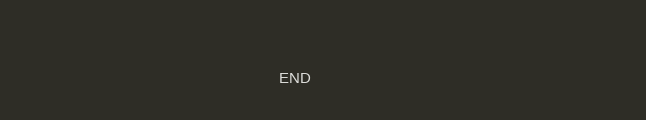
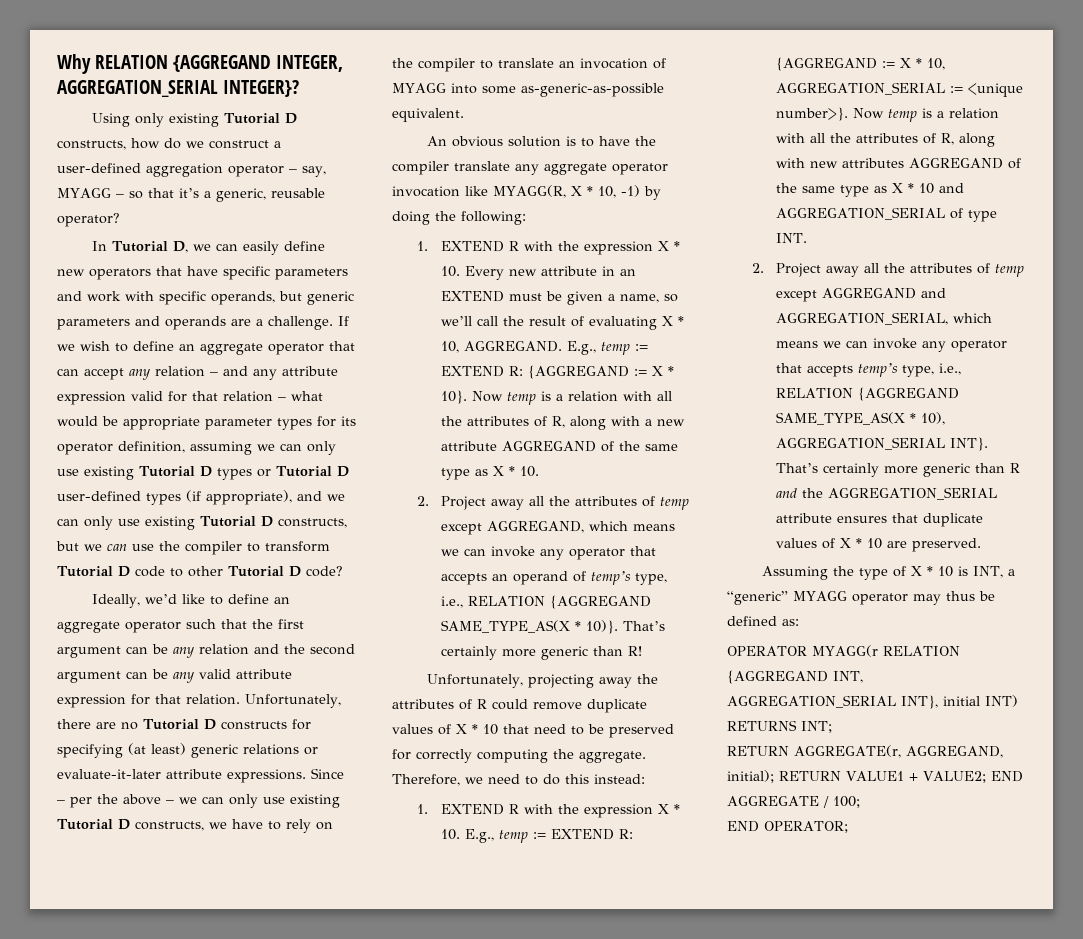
- END
+ Why RELATION {AGGREGAND INTEGER, AGGREGATION_SERIAL INTEGER}?
+ Using only existing Tutorial D constructs, how do we construct a user-defined aggregation operator – say, MYAGG – so that it’s a generic, reusable operator?
+ In Tutorial D, we can easily define new operators that have specific parameters and work with specific operands, but generic parameters and operands are a challenge. If we wish to define an aggregate operator that can accept any relation – and any attribute expression valid for that relation – what would be appropriate parameter types for its operator definition, assuming we can only use existing Tutorial D types or Tutorial D user-defined types (if appropriate), and we can only use existing Tutorial D constructs, but we can use the compiler to transform Tutorial D code to other Tutorial D code?
+ Ideally, we’d like to define an aggregate operator such that the first argument can be any relation and the second argument can be any valid attribute expression for that relation. Unfortunately, there are no Tutorial D constructs for specifying (at least) generic relations or evaluate-it-later attribute expressions. Since – per the above – we can only use existing Tutorial D constructs, we have to rely on the compiler to translate an invocation of MYAGG into some as-generic-as-possible equivalent.
+ An obvious solution is to have the compiler translate any aggregate operator invocation like MYAGG(R, X * 10, -1) by doing the following:
+ 1. EXTEND R with the expression X * 10. Every new attribute in an EXTEND must be given a name, so we’ll call the result of evaluating X * 10, AGGREGAND. E.g., temp := EXTEND R: {AGGREGAND := X * 10}. Now temp is a relation with all the attributes of R, along with a new attribute AGGREGAND of the same type as X * 10.
+ 2. Project away all the attributes of temp except AGGREGAND, which means we can invoke any operator that accepts an operand of temp’s type, i.e., RELATION {AGGREGAND SAME_TYPE_AS(X * 10)}. That’s certainly more generic than R!
+ Unfortunately, projecting away the attributes of R could remove duplicate values of X * 10 that need to be preserved for correctly computing the aggregate. Therefore, we need to do this instead:
+ 1. EXTEND R with the expression X * 10. E.g., temp := EXTEND R: {AGGREGAND := X * 10, AGGREGATION_SERIAL := <unique number>}. Now temp is a relation with all the attributes of R, along with new attributes AGGREGAND of the same type as X * 10 and AGGREGATION_SERIAL of type INT.
+ 2. Project away all the attributes of temp except AGGREGAND and AGGREGATION_SERIAL, which means we can invoke any operator that accepts temp’s type, i.e., RELATION {AGGREGAND SAME_TYPE_AS(X * 10), AGGREGATION_SERIAL INT}. That’s certainly more generic than R and the AGGREGATION_SERIAL attribute ensures that duplicate values of X * 10 are preserved.
+ Assuming the type of X * 10 is INT, a “generic” MYAGG operator may thus be defined as:
+ OPERATOR MYAGG(r RELATION {AGGREGAND INT, AGGREGATION_SERIAL INT}, initial INT) RETURNS INT;
+ RETURN AGGREGATE(r, AGGREGAND, initial); RETURN VALUE1 + VALUE2; END AGGREGATE / 100;
+ END OPERATOR;

